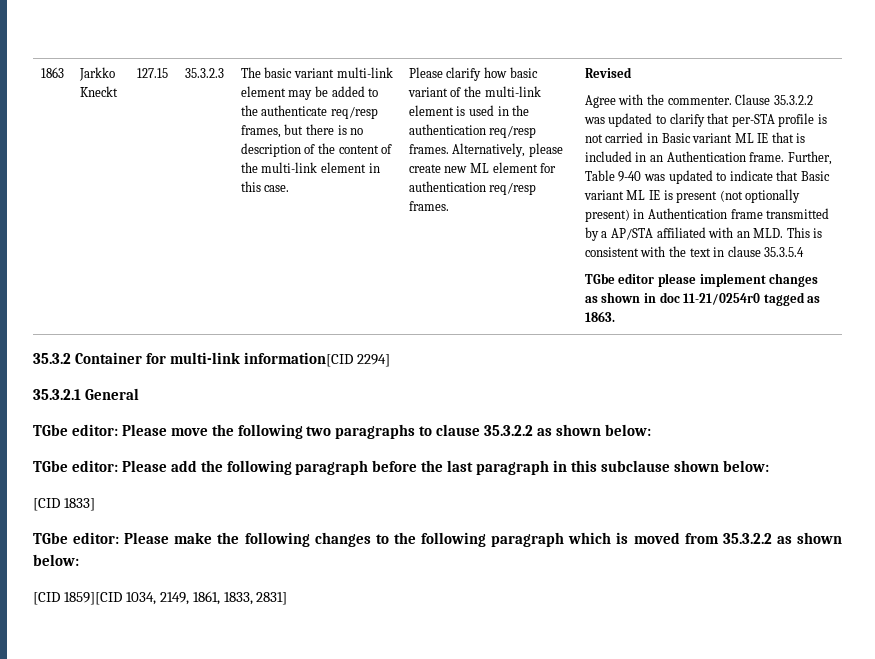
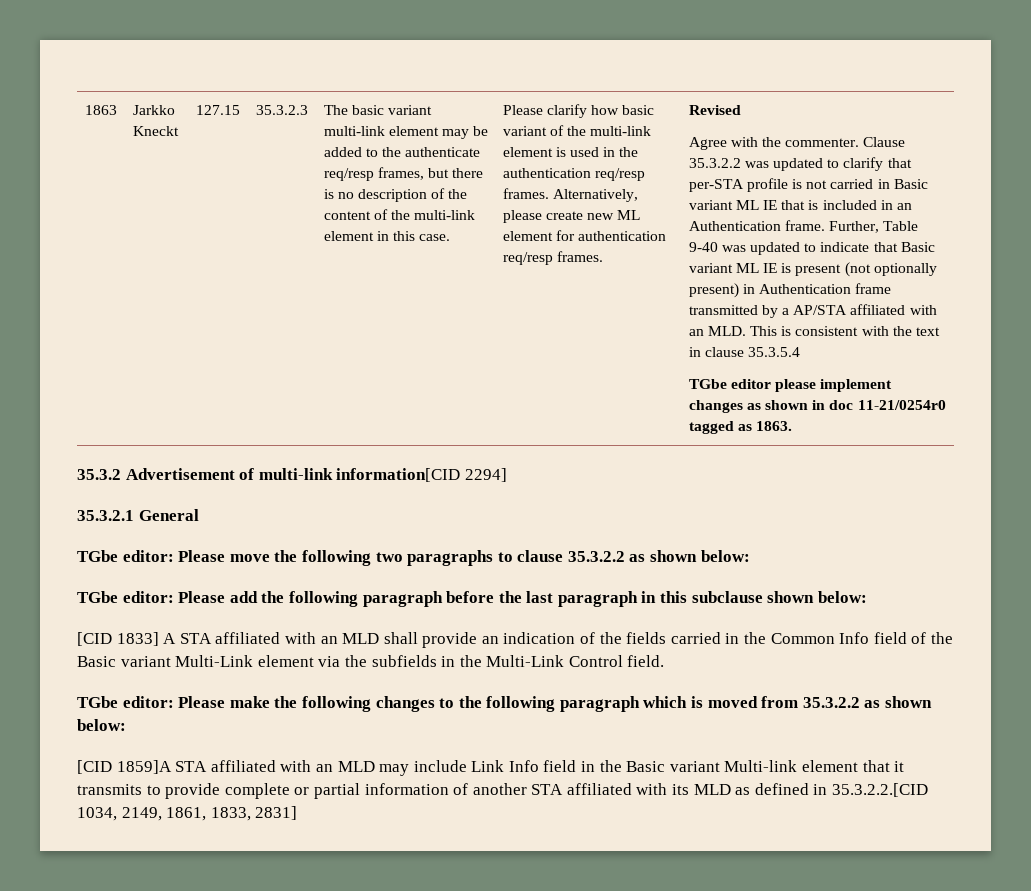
- 35.3.2 Container for multi-link information[CID 2294]
+ 35.3.2 Advertisement of multi-link information[CID 2294]
- [CID 1833]
+ [CID 1833] A STA affiliated with an MLD shall provide an indication of the fields carried in the Common Info field of the Basic variant Multi-Link element via the subfields in the Multi-Link Control field.
- [CID 1859][CID 1034, 2149, 1861, 1833, 2831]
+ [CID 1859]A STA affiliated with an MLD may include Link Info field in the Basic variant Multi-link element that it transmits to provide complete or partial information of another STA affiliated with its MLD as defined in 35.3.2.2.[CID 1034, 2149, 1861, 1833, 2831]

